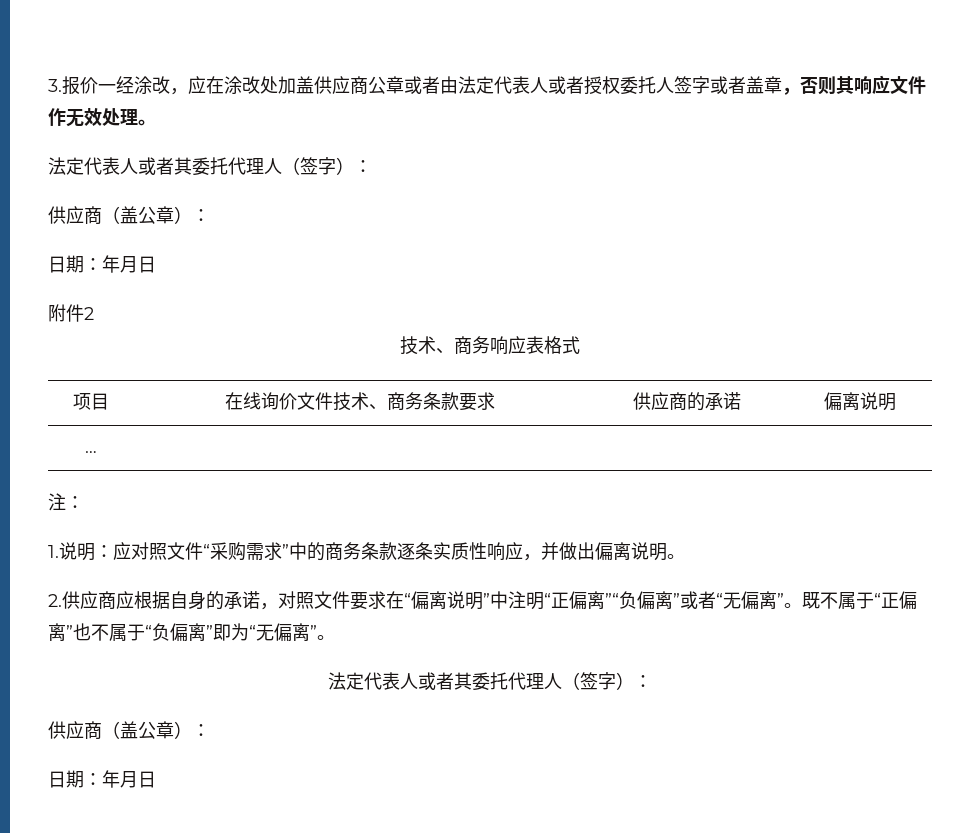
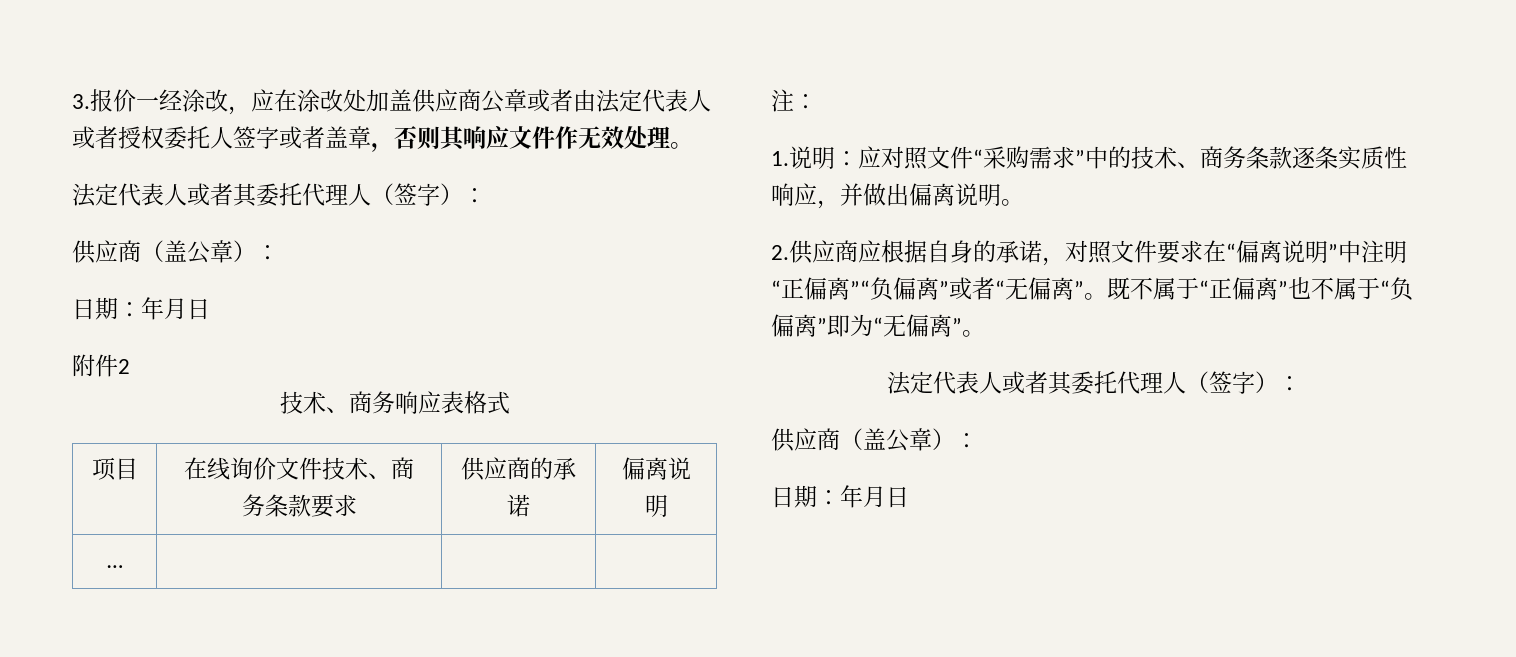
- 1.说明：应对照文件“采购需求”中的商务条款逐条实质性响应，并做出偏离说明。
+ 1.说明：应对照文件“采购需求”中的技术、商务条款逐条实质性响应，并做出偏离说明。

